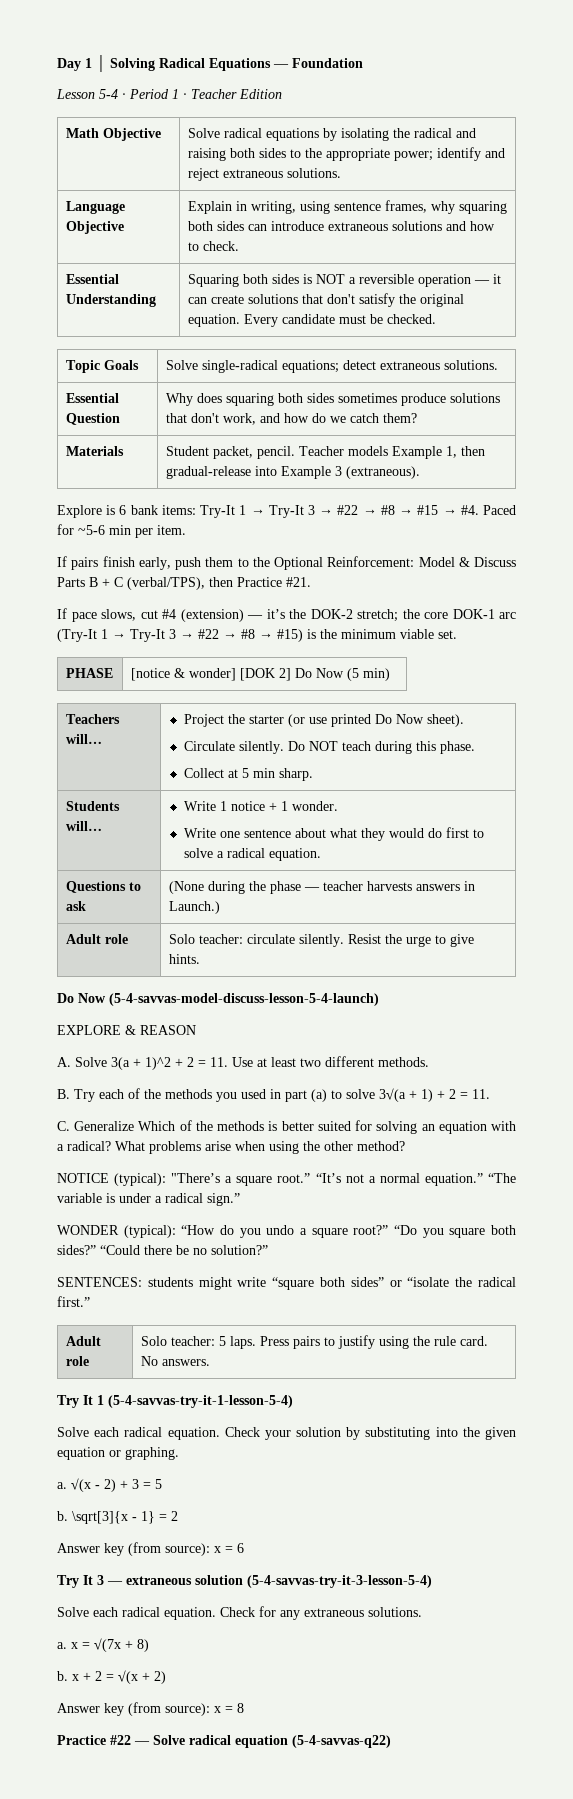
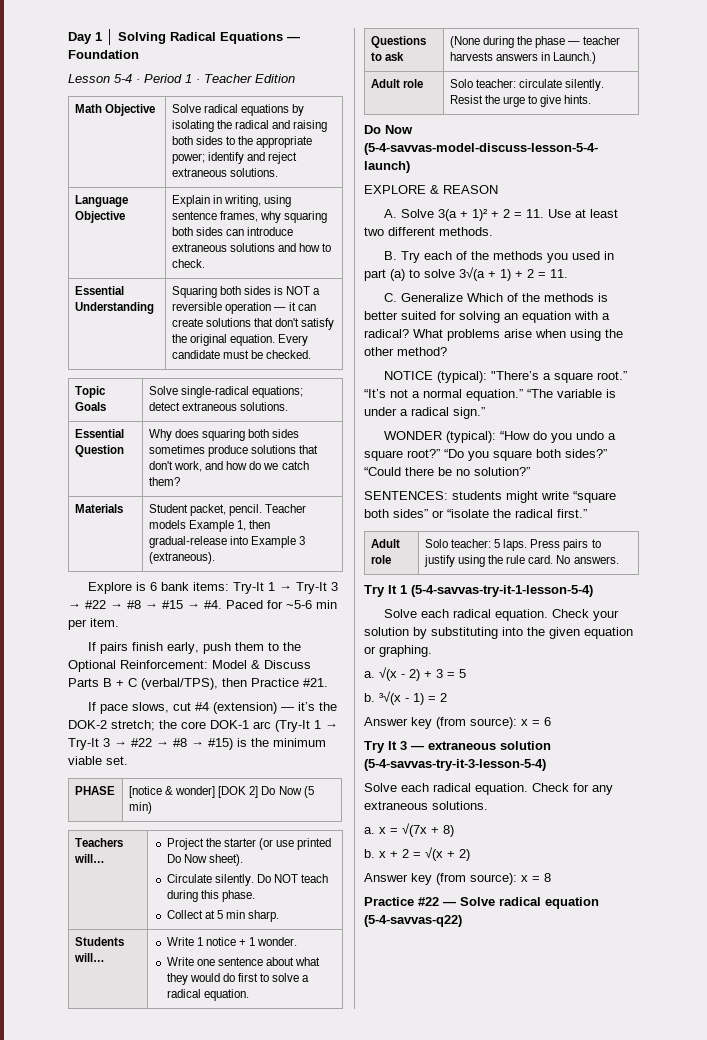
- A. Solve 3(a + 1)^2 + 2 = 11. Use at least two different methods.
+ A. Solve 3(a + 1)² + 2 = 11. Use at least two different methods.
- \sqrt[3]{x - 1} = 2
+ ³√(x - 1) = 2

